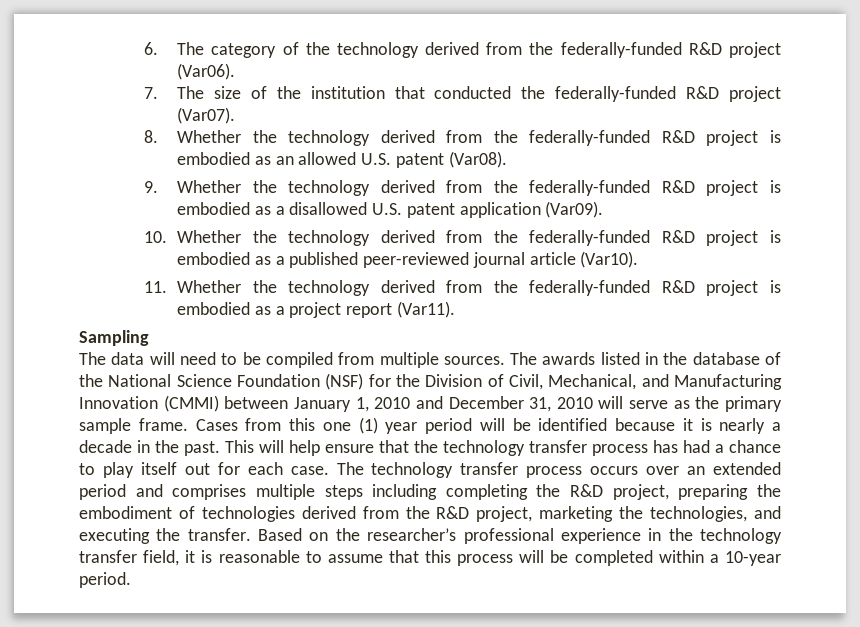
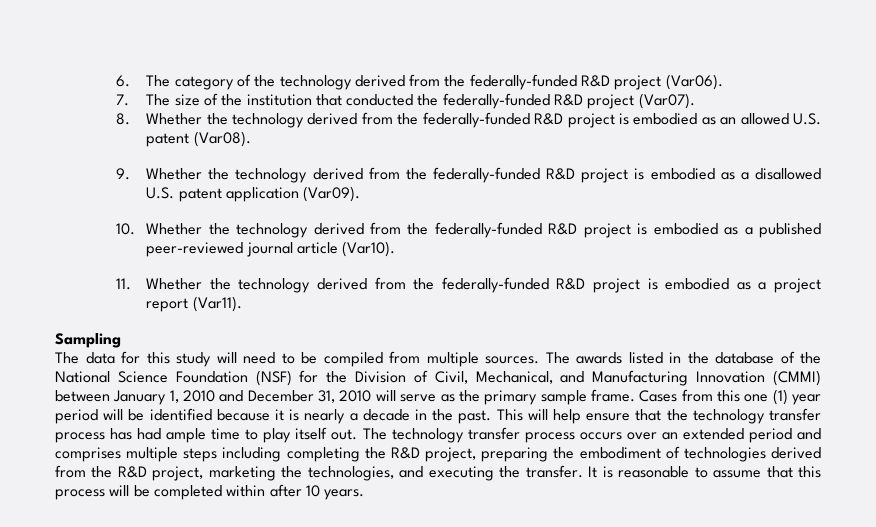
- The data will need to be compiled from multiple sources.
+ The data for this study will need to be compiled from multiple sources.
- This will help ensure that the technology transfer process has had a chance to play itself out for each case.
+ This will help ensure that the technology transfer process has had ample time to play itself out.
- Based on the researcher’s professional experience in the technology transfer field, it is reasonable to assume that this process will be completed within a 10-year period.
+ It is reasonable to assume that this process will be completed within after 10 years.

